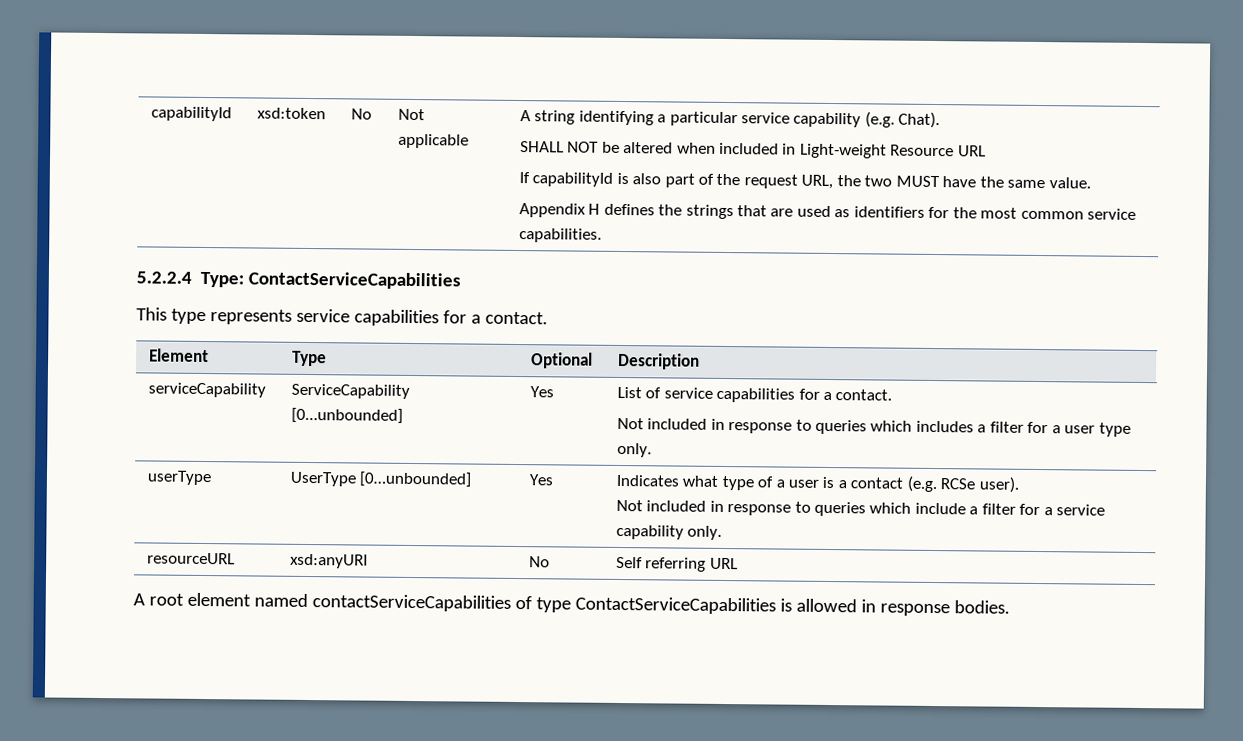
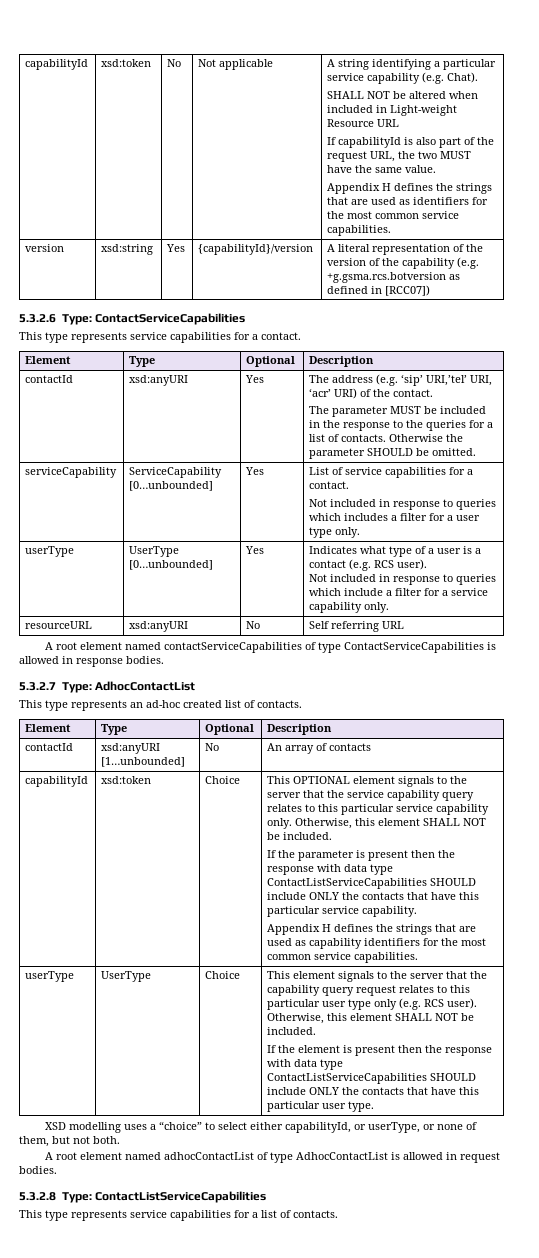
- 5.2.2.4 Type: ContactServiceCapabilities
+ version | xsd:string | Yes | {capabilityId}/version | A literal representation of the version of the capability (e.g. +g.gsma.rcs.botversion as defined in [RCC07])
+ 5.3.2.6 Type: ContactServiceCapabilities
+ contactId | xsd:anyURI | Yes | The address (e.g. ‘sip’ URI,’tel’ URI, ‘acr’ URI) of the contact.
+ The parameter MUST be included in the response to the queries for a list of contacts. Otherwise the parameter SHOULD be omitted.
- userType | UserType [0…unbounded] | Yes | Indicates what type of a user is a contact (e.g. RCSe user).
+ userType | UserType [0…unbounded] | Yes | Indicates what type of a user is a contact (e.g. RCS user).
+ 5.3.2.7 Type: AdhocContactList
+ This type represents an ad-hoc created list of contacts.
+ Element | Type | Optional | Description
+ contactId | xsd:anyURI [1…unbounded] | No | An array of contacts
+ capabilityId | xsd:token | Choice | This OPTIONAL element signals to the server that the service capability query relates to this particular service capability only. Otherwise, this element SHALL NOT be included.
+ If the parameter is present then the response with data type ContactListServiceCapabilities SHOULD include ONLY the contacts that have this particular service capability.
+ Appendix H defines the strings that are used as capability identifiers for the most common service capabilities.
+ userType | UserType | Choice | This element signals to the server that the capability query request relates to this particular user type only (e.g. RCS user). Otherwise, this element SHALL NOT be included.
+ If the element is present then the response with data type ContactListServiceCapabilities SHOULD include ONLY the contacts that have this particular user type.
+ XSD modelling uses a “choice” to select either capabilityId, or userType, or none of them, but not both.
+ A root element named adhocContactList of type AdhocContactList is allowed in request bodies.
+ 5.3.2.8 Type: ContactListServiceCapabilities
+ This type represents service capabilities for a list of contacts.

